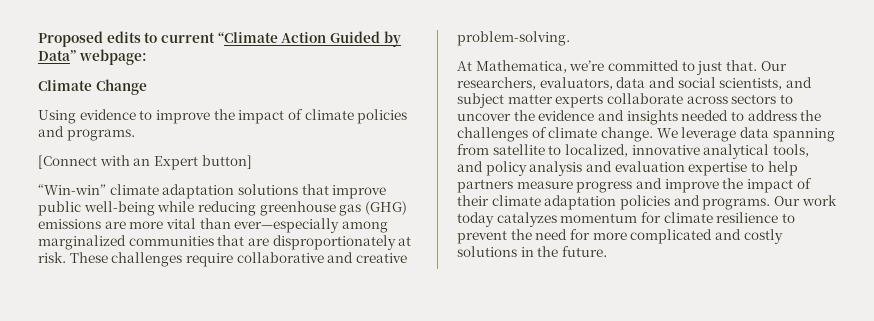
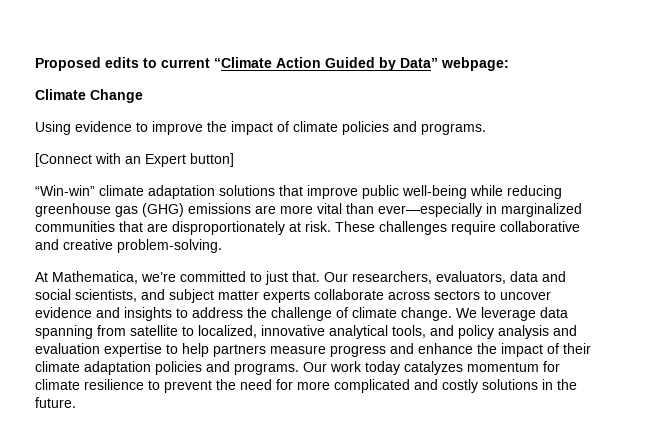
- “Win-win” climate adaptation solutions that improve public well-being while reducing greenhouse gas (GHG) emissions are more vital than ever—especially among marginalized communities that are disproportionately at risk.
+ “Win-win” climate adaptation solutions that improve public well-being while reducing greenhouse gas (GHG) emissions are more vital than ever—especially in marginalized communities that are disproportionately at risk.
- Our researchers, evaluators, data and social scientists, and subject matter experts collaborate across sectors to uncover the evidence and insights needed to address the challenges of climate change.
+ Our researchers, evaluators, data and social scientists, and subject matter experts collaborate across sectors to uncover evidence and insights to address the challenge of climate change.
- We leverage data spanning from satellite to localized, innovative analytical tools, and policy analysis and evaluation expertise to help partners measure progress and improve the impact of their climate adaptation policies and programs.
+ We leverage data spanning from satellite to localized, innovative analytical tools, and policy analysis and evaluation expertise to help partners measure progress and enhance the impact of their climate adaptation policies and programs.

